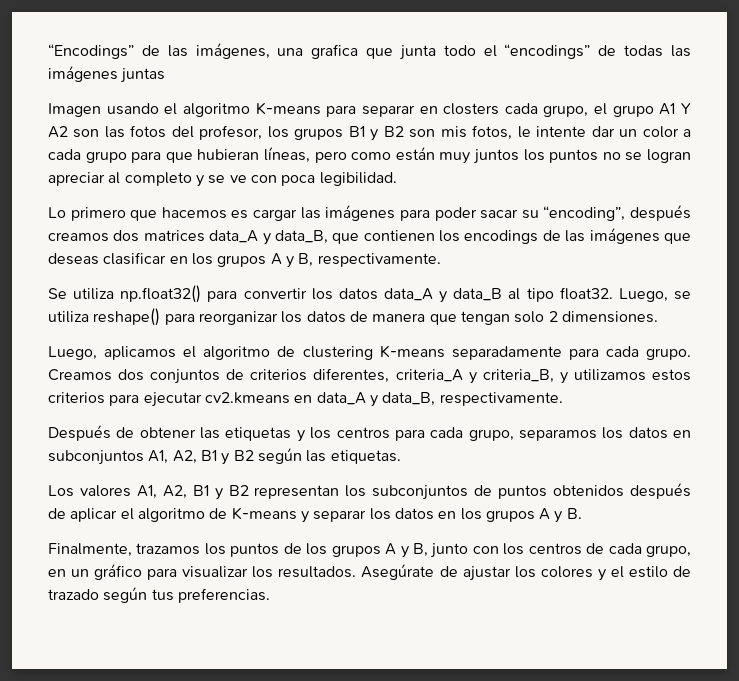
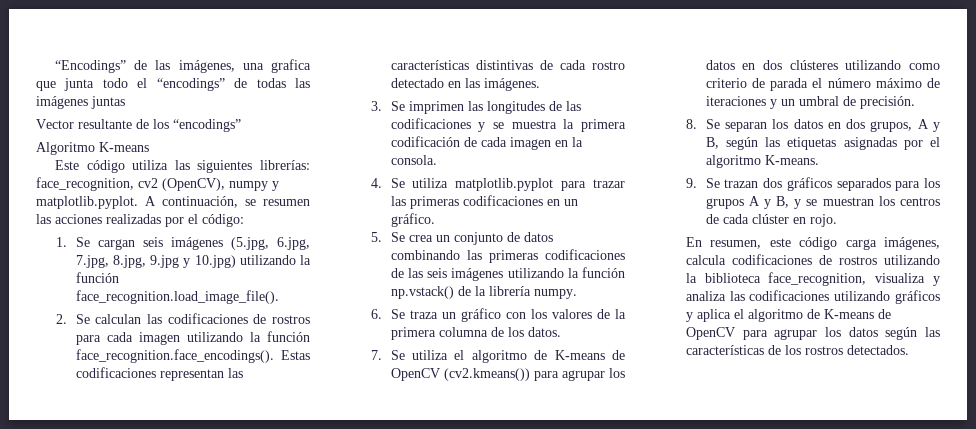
- Imagen usando el algoritmo K-means para separar en closters cada grupo, el grupo A1 Y A2 son las fotos del profesor, los grupos B1 y B2 son mis fotos, le intente dar un color a cada grupo para que hubieran líneas, pero como están muy juntos los puntos no se logran apreciar al completo y se ve con poca legibilidad.
- Lo primero que hacemos es cargar las imágenes para poder sacar su “encoding”, después creamos dos matrices data_A y data_B, que contienen los encodings de las imágenes que deseas clasificar en los grupos A y B, respectivamente.
- Se utiliza np.float32() para convertir los datos data_A y data_B al tipo float32. Luego, se utiliza reshape() para reorganizar los datos de manera que tengan solo 2 dimensiones.
- Luego, aplicamos el algoritmo de clustering K-means separadamente para cada grupo. Creamos dos conjuntos de criterios diferentes, criteria_A y criteria_B, y utilizamos estos criterios para ejecutar cv2.kmeans en data_A y data_B, respectivamente.
- Después de obtener las etiquetas y los centros para cada grupo, separamos los datos en subconjuntos A1, A2, B1 y B2 según las etiquetas.
- Los valores A1, A2, B1 y B2 representan los subconjuntos de puntos obtenidos después de aplicar el algoritmo de K-means y separar los datos en los grupos A y B.
- Finalmente, trazamos los puntos de los grupos A y B, junto con los centros de cada grupo, en un gráfico para visualizar los resultados. Asegúrate de ajustar los colores y el estilo de trazado según tus preferencias.
+ Vector resultante de los “encodings”
+ Algoritmo K-means
+ Este código utiliza las siguientes librerías: face_recognition, cv2 (OpenCV), numpy y matplotlib.pyplot. A continuación, se resumen las acciones realizadas por el código:
+ 1. Se cargan seis imágenes (5.jpg, 6.jpg, 7.jpg, 8.jpg, 9.jpg y 10.jpg) utilizando la función face_recognition.load_image_file().
+ 2. Se calculan las codificaciones de rostros para cada imagen utilizando la función face_recognition.face_encodings(). Estas codificaciones representan las características distintivas de cada rostro detectado en las imágenes.
+ 3. Se imprimen las longitudes de las codificaciones y se muestra la primera codificación de cada imagen en la consola.
+ 4. Se utiliza matplotlib.pyplot para trazar las primeras codificaciones en un gráfico.
+ 5. Se crea un conjunto de datos combinando las primeras codificaciones de las seis imágenes utilizando la función np.vstack() de la librería numpy.
+ 6. Se traza un gráfico con los valores de la primera columna de los datos.
+ 7. Se utiliza el algoritmo de K-means de OpenCV (cv2.kmeans()) para agrupar los datos en dos clústeres utilizando como criterio de parada el número máximo de iteraciones y un umbral de precisión.
+ 8. Se separan los datos en dos grupos, A y B, según las etiquetas asignadas por el algoritmo K-means.
+ 9. Se trazan dos gráficos separados para los grupos A y B, y se muestran los centros de cada clúster en rojo.
+ En resumen, este código carga imágenes, calcula codificaciones de rostros utilizando la biblioteca face_recognition, visualiza y analiza las codificaciones utilizando gráficos y aplica el algoritmo de K-means de OpenCV para agrupar los datos según las características de los rostros detectados.

